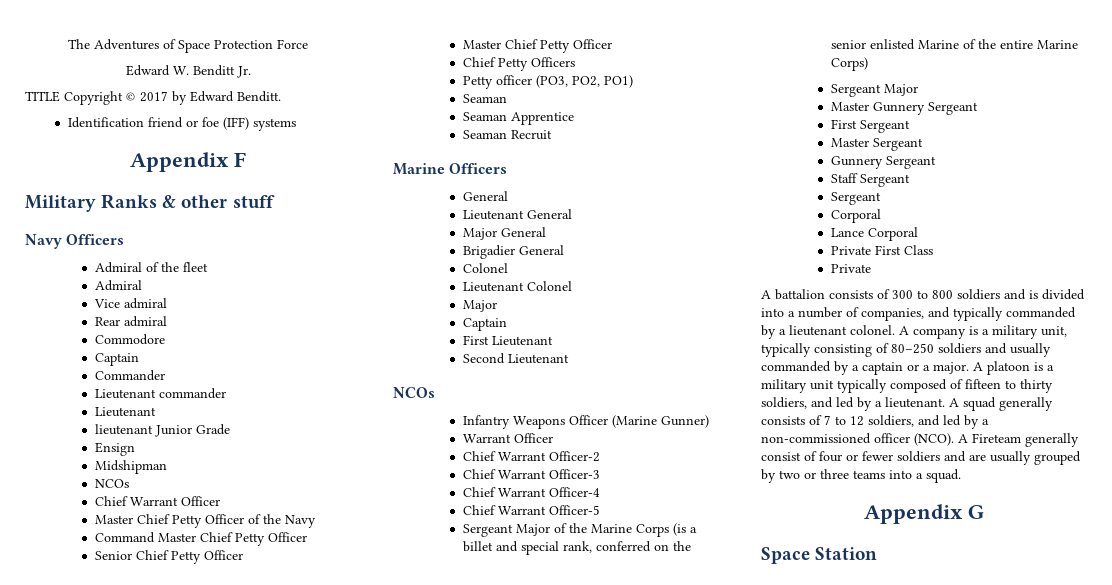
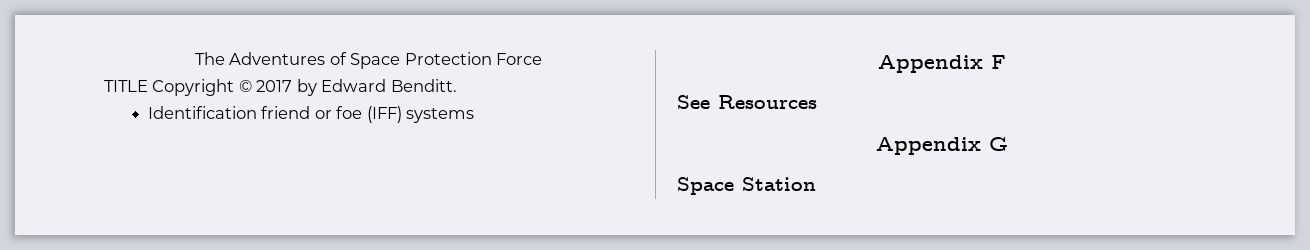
- Edward W. Benditt Jr.
- Military Ranks & other stuff
- Navy Officers
- Admiral of the fleet
- Admiral
- Vice admiral
- Rear admiral
- Commodore
- Captain
- Commander
- Lieutenant commander
- Lieutenant
- lieutenant Junior Grade
- Ensign
- Midshipman
- NCOs
- Chief Warrant Officer
- Master Chief Petty Officer of the Navy
- Command Master Chief Petty Officer
- Senior Chief Petty Officer
- Master Chief Petty Officer
- Chief Petty Officers
- Petty officer (PO3, PO2, PO1)
- Seaman
- Seaman Apprentice
- Seaman Recruit
- Marine Officers
- General
- Lieutenant General
- Major General
- Brigadier General
- Colonel
- Lieutenant Colonel
- Major
- Captain
- First Lieutenant
- Second Lieutenant
- NCOs
- Infantry Weapons Officer (Marine Gunner)
- Warrant Officer
- Chief Warrant Officer-2
- Chief Warrant Officer-3
- Chief Warrant Officer-4
- Chief Warrant Officer-5
- Sergeant Major of the Marine Corps (is a billet and special rank, conferred on the senior enlisted Marine of the entire Marine Corps)
- Sergeant Major
- Master Gunnery Sergeant
- First Sergeant
- Master Sergeant
- Gunnery Sergeant
- Staff Sergeant
- Sergeant
- Corporal
- Lance Corporal
- Private First Class
- Private
- A battalion consists of 300 to 800 soldiers and is divided into a number of companies, and typically commanded by a lieutenant colonel. A company is a military unit, typically consisting of 80–250 soldiers and usually commanded by a captain or a major. A platoon is a military unit typically composed of fifteen to thirty soldiers, and led by a lieutenant. A squad generally consists of 7 to 12 soldiers, and led by a non-commissioned officer (NCO). A Fireteam generally consist of four or fewer soldiers and are usually grouped by two or three teams into a squad.
+ See Resources

